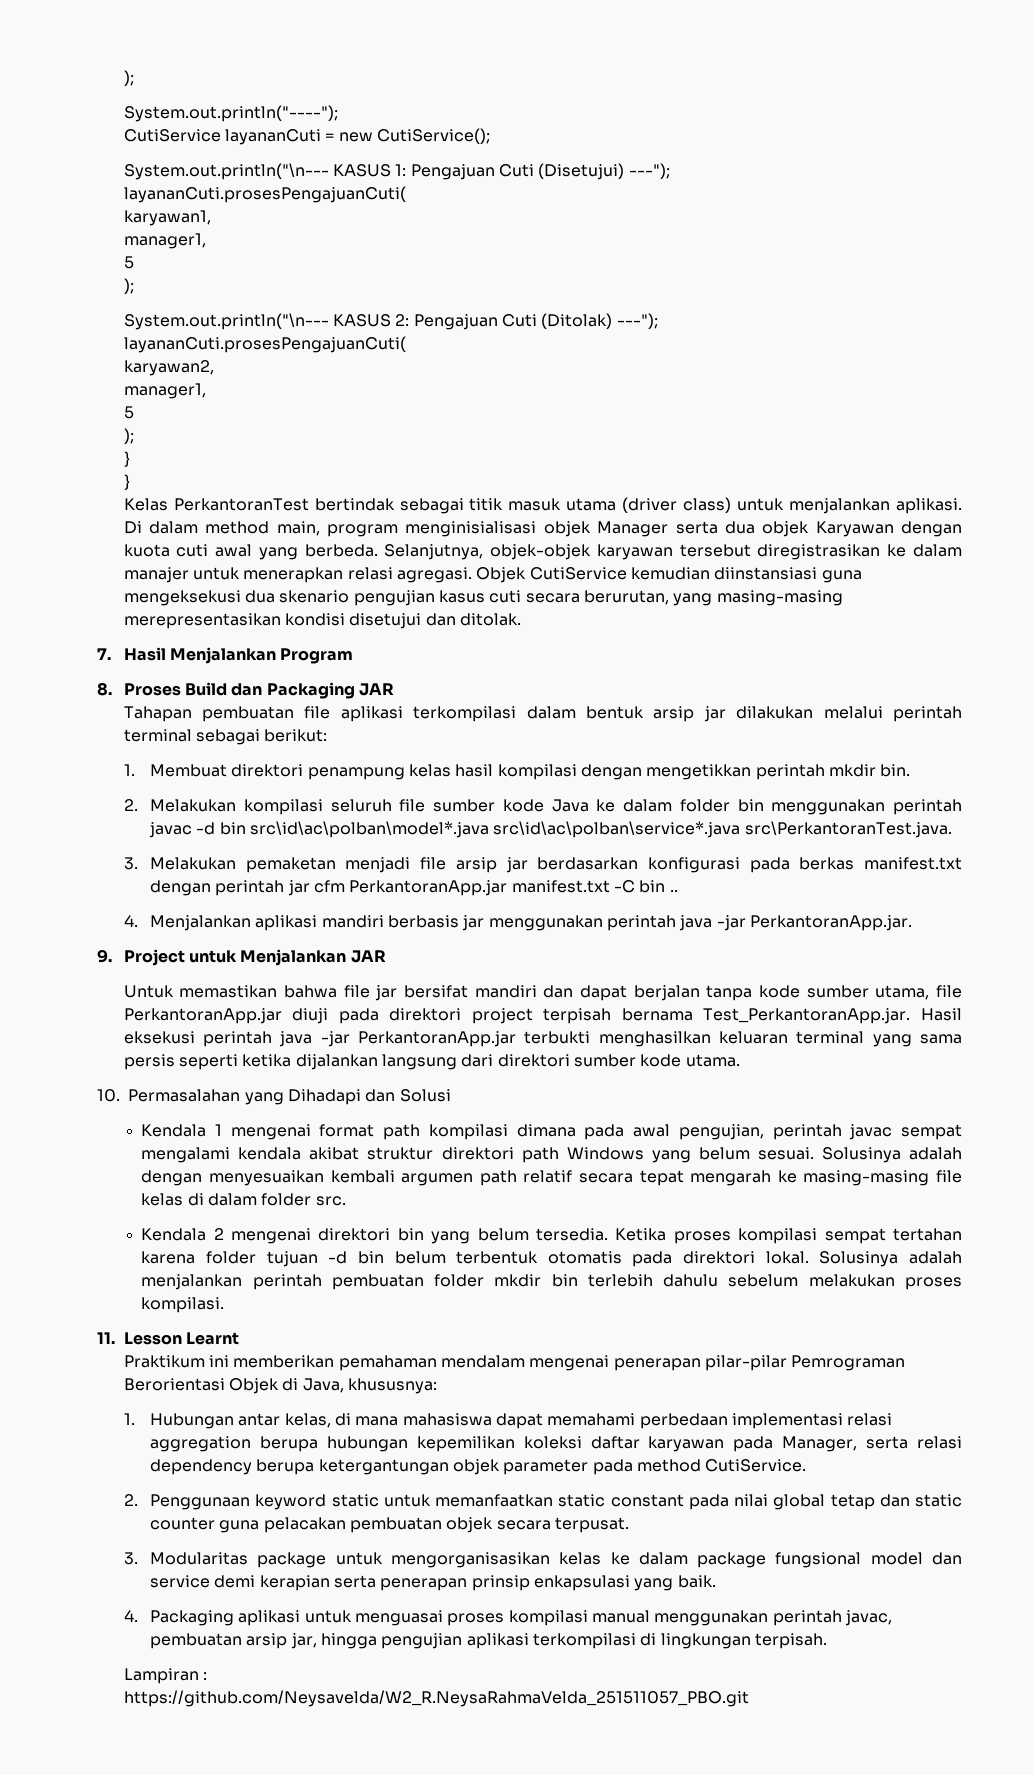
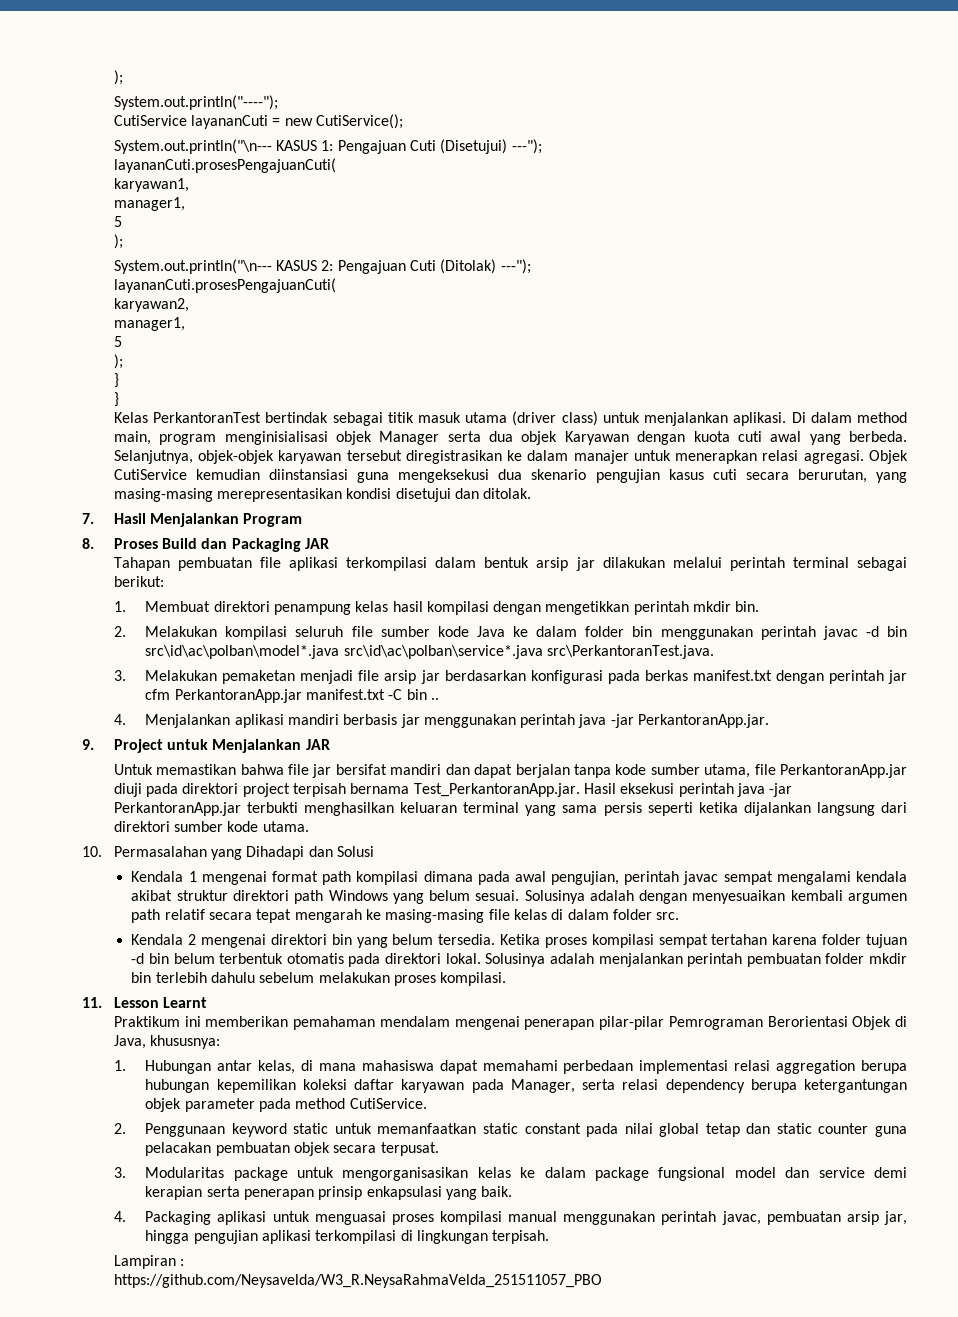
- https://github.com/Neysavelda/W2_R.NeysaRahmaVelda_251511057_PBO.git
+ https://github.com/Neysavelda/W3_R.NeysaRahmaVelda_251511057_PBO

